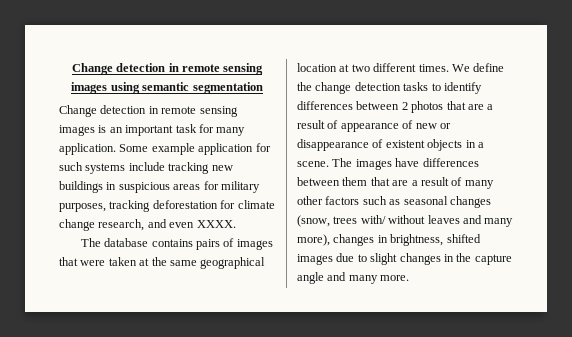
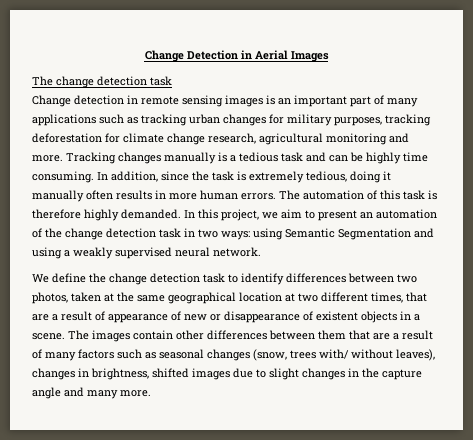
- Change detection in remote sensing images using semantic segmentation
+ Change Detection in Aerial Images
+ The change detection task
- Change detection in remote sensing images is an important task for many application. Some example application for such systems include tracking new buildings in suspicious areas for military purposes, tracking deforestation for climate change research, and even XXXX.
- The database contains pairs of images that were taken at the same geographical location at two different times. We define the change detection tasks to identify differences between 2 photos that are a result of appearance of new or disappearance of existent objects in a scene.
+ Change detection in remote sensing images is an important part of many applications such as tracking urban changes for military purposes, tracking deforestation for climate change research, agricultural monitoring and more. Tracking changes manually is a tedious task and can be highly time consuming. In addition, since the task is extremely tedious, doing it manually often results in more human errors. The automation of this task is therefore highly demanded. In this project, we aim to present an automation of the change detection task in two ways: using Semantic Segmentation and using a weakly supervised neural network.
+ We define the change detection task to identify differences between two photos, taken at the same geographical location at two different times, that are a result of appearance of new or disappearance of existent objects in a scene.
- The images have differences between them that are a result of many other factors such as seasonal changes (snow, trees with/ without leaves and many more), changes in brightness, shifted images due to slight changes in the capture angle and many more.
+ The images contain other differences between them that are a result of many factors such as seasonal changes (snow, trees with/ without leaves), changes in brightness, shifted images due to slight changes in the capture angle and many more.

